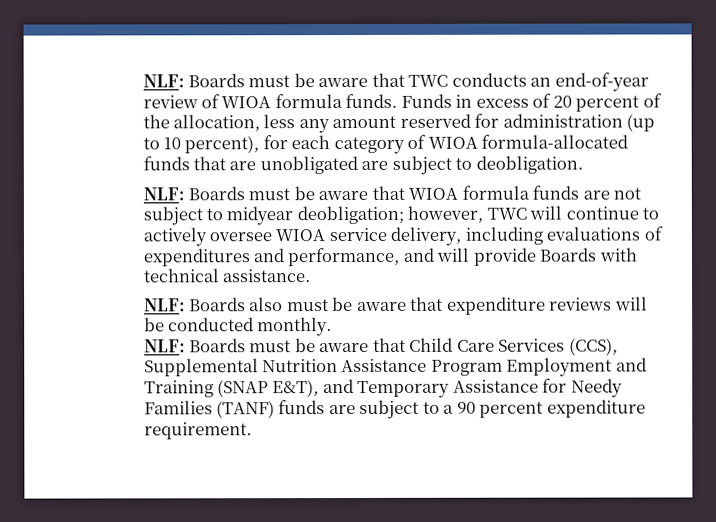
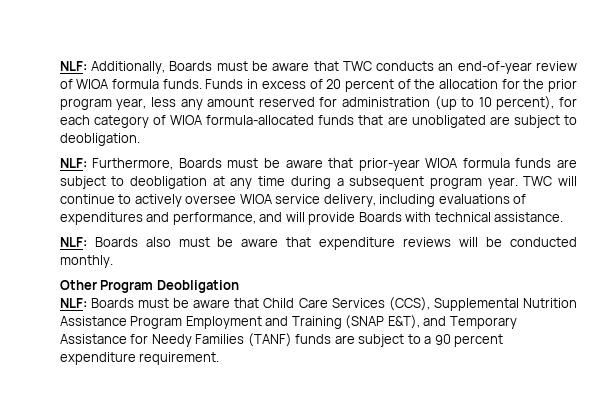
- NLF: Boards must be aware that TWC conducts an end-of-year review of WIOA formula funds.
+ NLF: Additionally, Boards must be aware that TWC conducts an end-of-year review of WIOA formula funds.
- Funds in excess of 20 percent of the allocation, less any amount reserved for administration (up to 10 percent), for each category of WIOA formula-allocated funds that are unobligated are subject to deobligation.
+ Funds in excess of 20 percent of the allocation for the prior program year, less any amount reserved for administration (up to 10 percent), for each category of WIOA formula-allocated funds that are unobligated are subject to deobligation.
- NLF: Boards must be aware that WIOA formula funds are not subject to midyear deobligation; however, TWC will continue to actively oversee WIOA service delivery, including evaluations of expenditures and performance, and will provide Boards with technical assistance.
+ NLF: Furthermore, Boards must be aware that prior-year WIOA formula funds are subject to deobligation at any time during a subsequent program year. TWC will continue to actively oversee WIOA service delivery, including evaluations of expenditures and performance, and will provide Boards with technical assistance.
+ Other Program Deobligation

